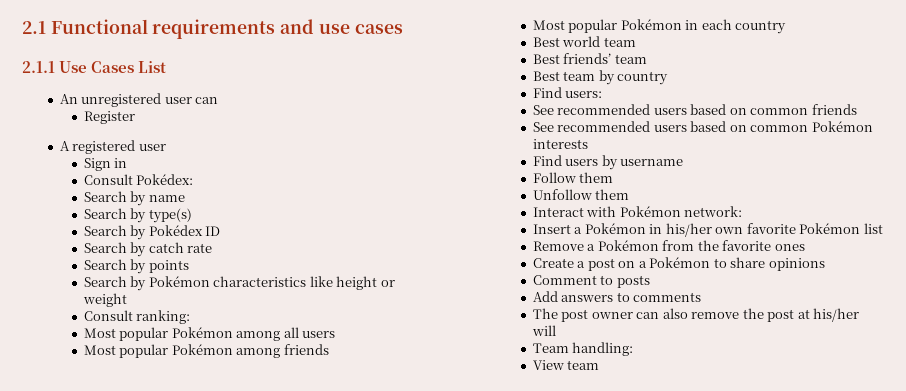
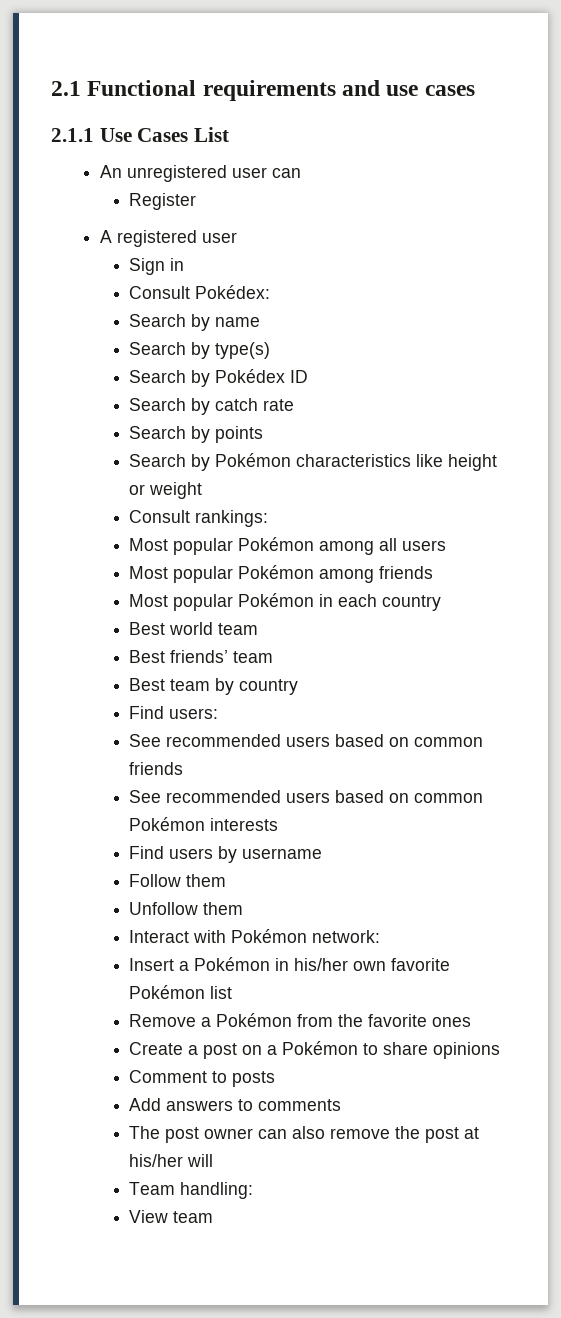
- Consult ranking:
+ Consult rankings:

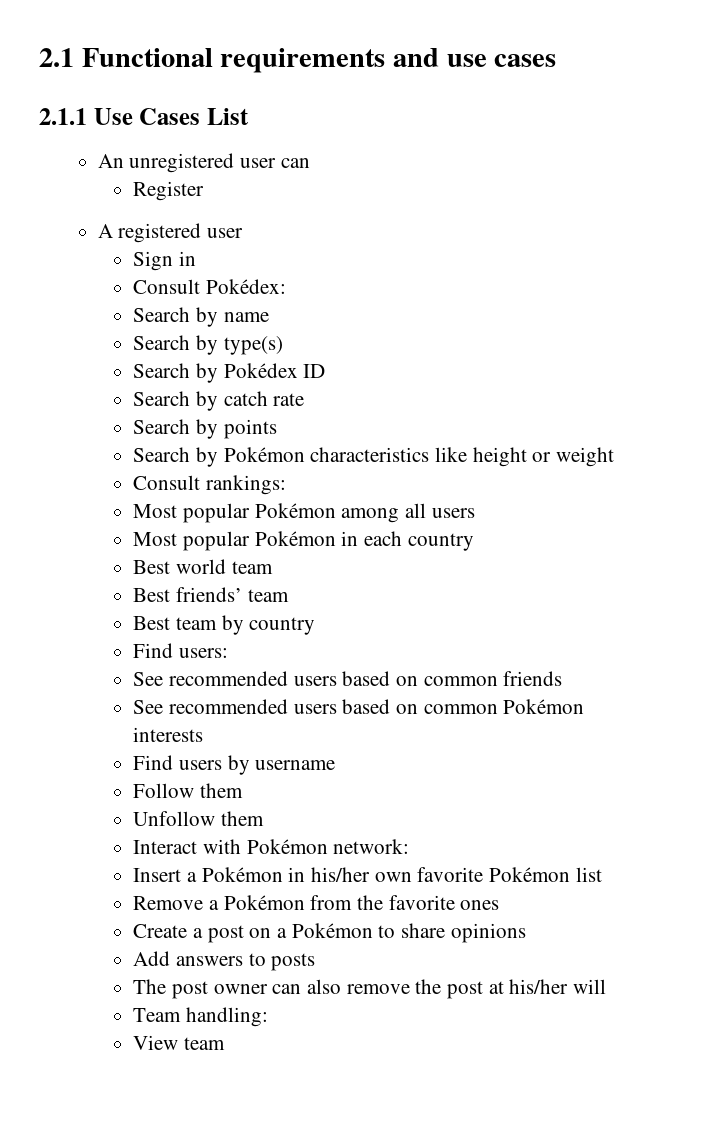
- Most popular Pokémon among friends
- Comment to posts
- Add answers to comments
+ Add answers to posts

